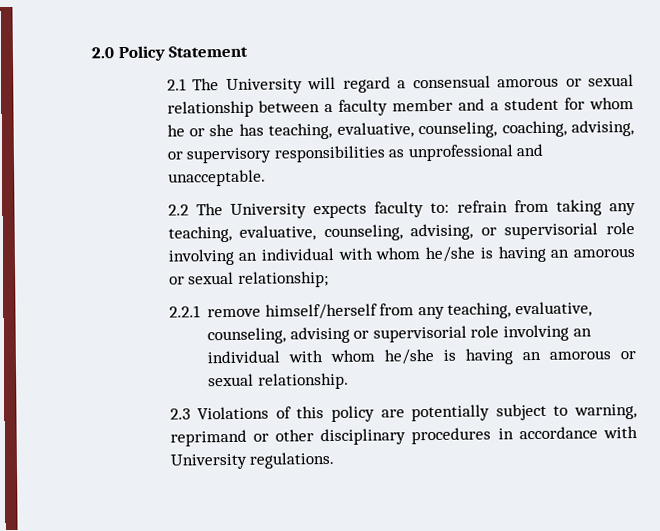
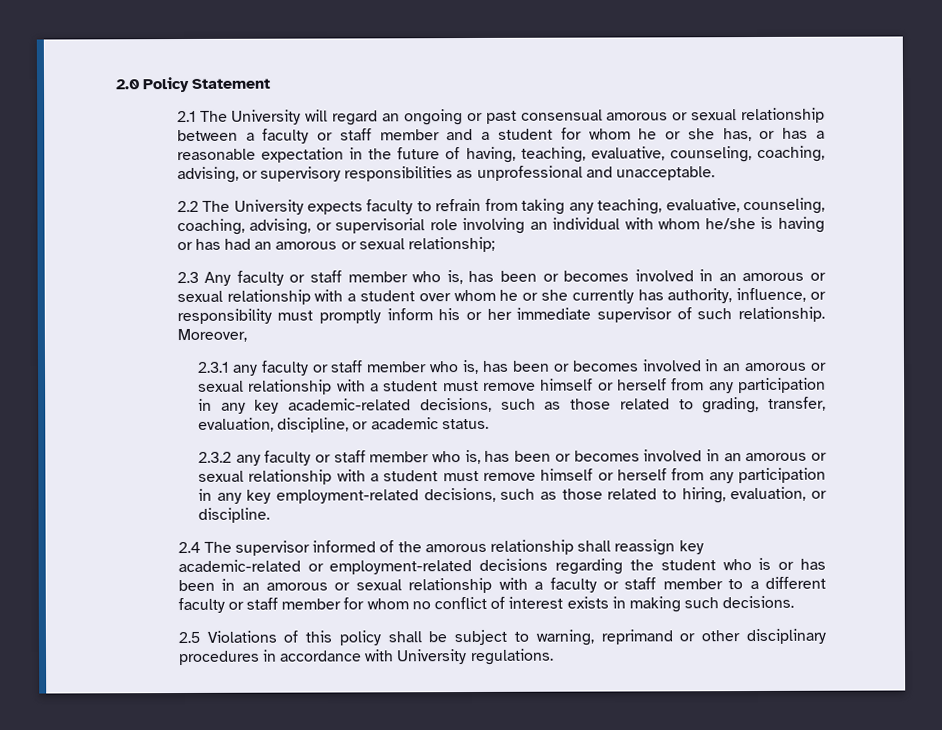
- 2.1 The University will regard a consensual amorous or sexual relationship between a faculty member and a student for whom he or she has teaching, evaluative, counseling, coaching, advising, or supervisory responsibilities as unprofessional and unacceptable.
+ 2.1 The University will regard an ongoing or past consensual amorous or sexual relationship between a faculty or staff member and a student for whom he or she has, or has a reasonable expectation in the future of having, teaching, evaluative, counseling, coaching, advising, or supervisory responsibilities as unprofessional and unacceptable.
- 2.2 The University expects faculty to: refrain from taking any teaching, evaluative, counseling, advising, or supervisorial role involving an individual with whom he/she is having an amorous or sexual relationship;
+ 2.2 The University expects faculty to refrain from taking any teaching, evaluative, counseling, coaching, advising, or supervisorial role involving an individual with whom he/she is having or has had an amorous or sexual relationship;
- 2.2.1 remove himself/herself from any teaching, evaluative, counseling, advising or supervisorial role involving an individual with whom he/she is having an amorous or sexual relationship.
- 2.3 Violations of this policy are potentially subject to warning, reprimand or other disciplinary procedures in accordance with University regulations.
+ 2.3 Any faculty or staff member who is, has been or becomes involved in an amorous or sexual relationship with a student over whom he or she currently has authority, influence, or responsibility must promptly inform his or her immediate supervisor of such relationship. Moreover,
+ 2.3.1 any faculty or staff member who is, has been or becomes involved in an amorous or sexual relationship with a student must remove himself or herself from any participation in any key academic-related decisions, such as those related to grading, transfer, evaluation, discipline, or academic status.
+ 2.3.2 any faculty or staff member who is, has been or becomes involved in an amorous or sexual relationship with a student must remove himself or herself from any participation in any key employment-related decisions, such as those related to hiring, evaluation, or discipline.
+ 2.4 The supervisor informed of the amorous relationship shall reassign key academic-related or employment-related decisions regarding the student who is or has been in an amorous or sexual relationship with a faculty or staff member to a different faculty or staff member for whom no conflict of interest exists in making such decisions.
+ 2.5 Violations of this policy shall be subject to warning, reprimand or other disciplinary procedures in accordance with University regulations.

